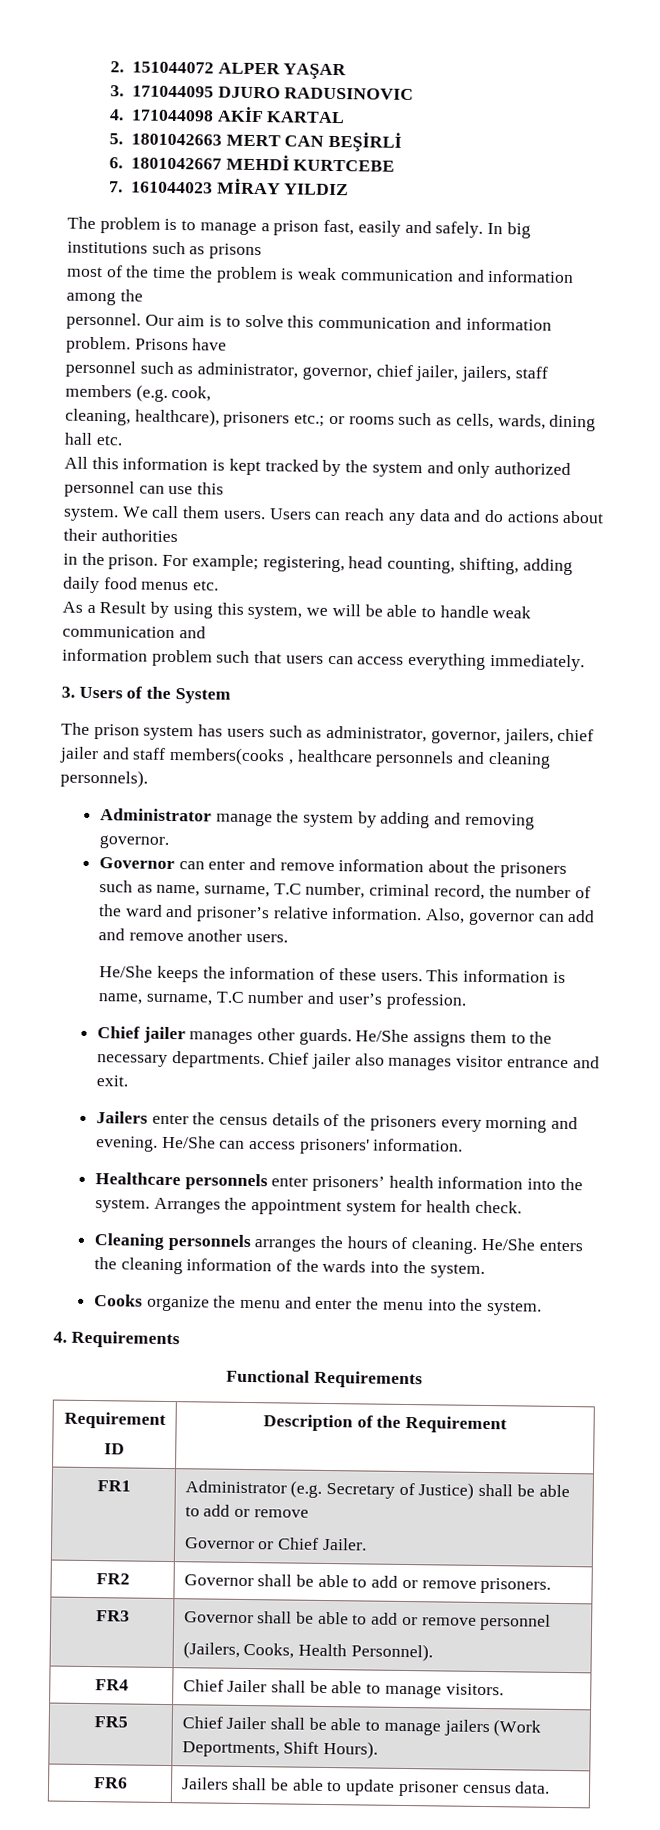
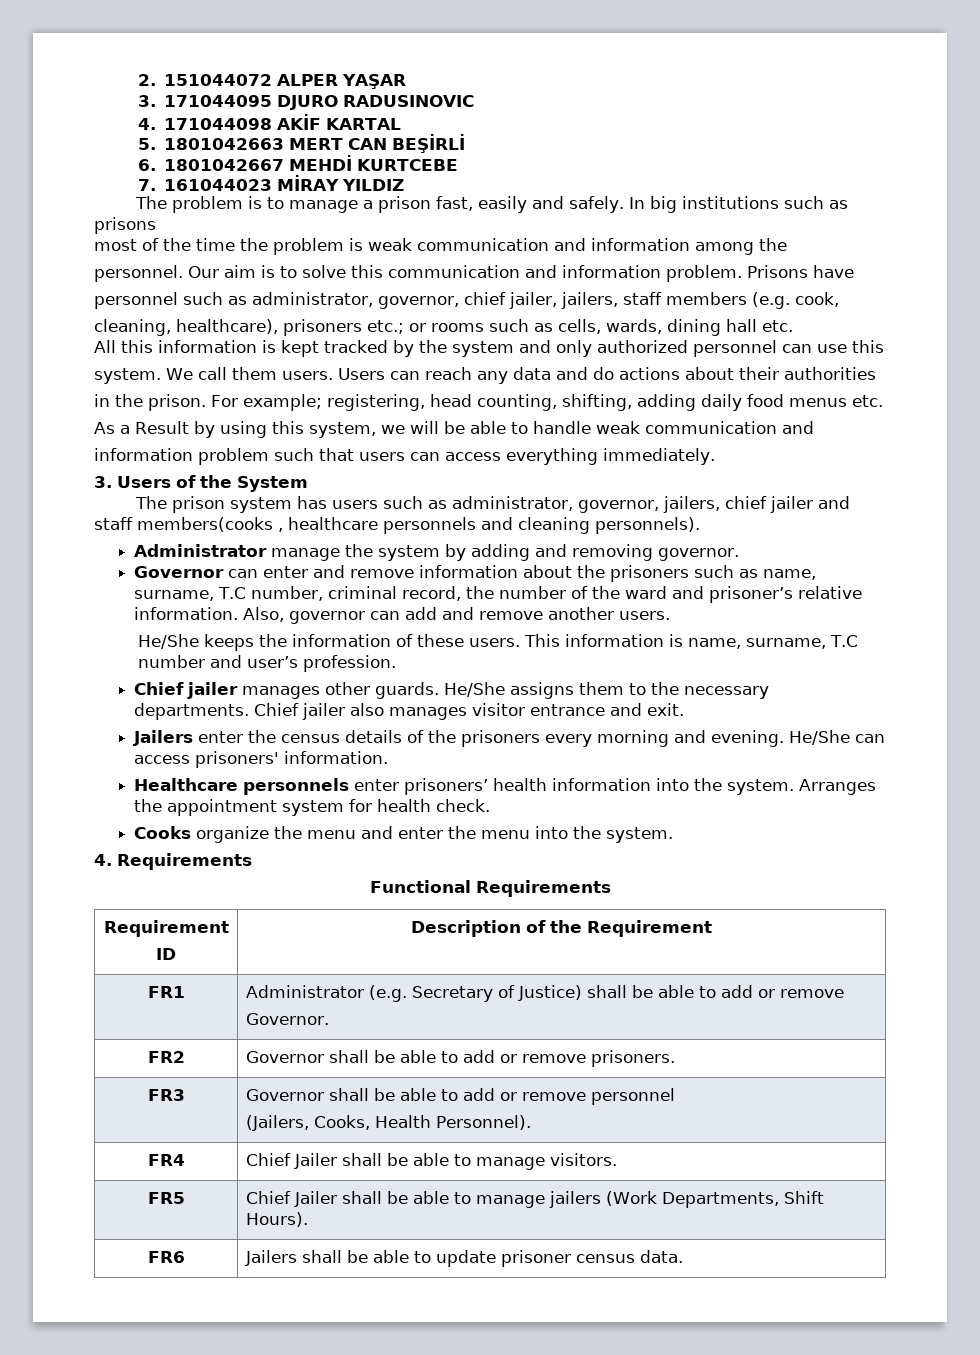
- Cleaning personnels arranges the hours of cleaning. He/She enters the cleaning information of the wards into the system.
  FR1 | Administrator (e.g. Secretary of Justice) shall be able to add or remove
- Governor or Chief Jailer.
+ Governor.
- FR5 | Chief Jailer shall be able to manage jailers (Work Deportments, Shift Hours).
+ FR5 | Chief Jailer shall be able to manage jailers (Work Departments, Shift Hours).

